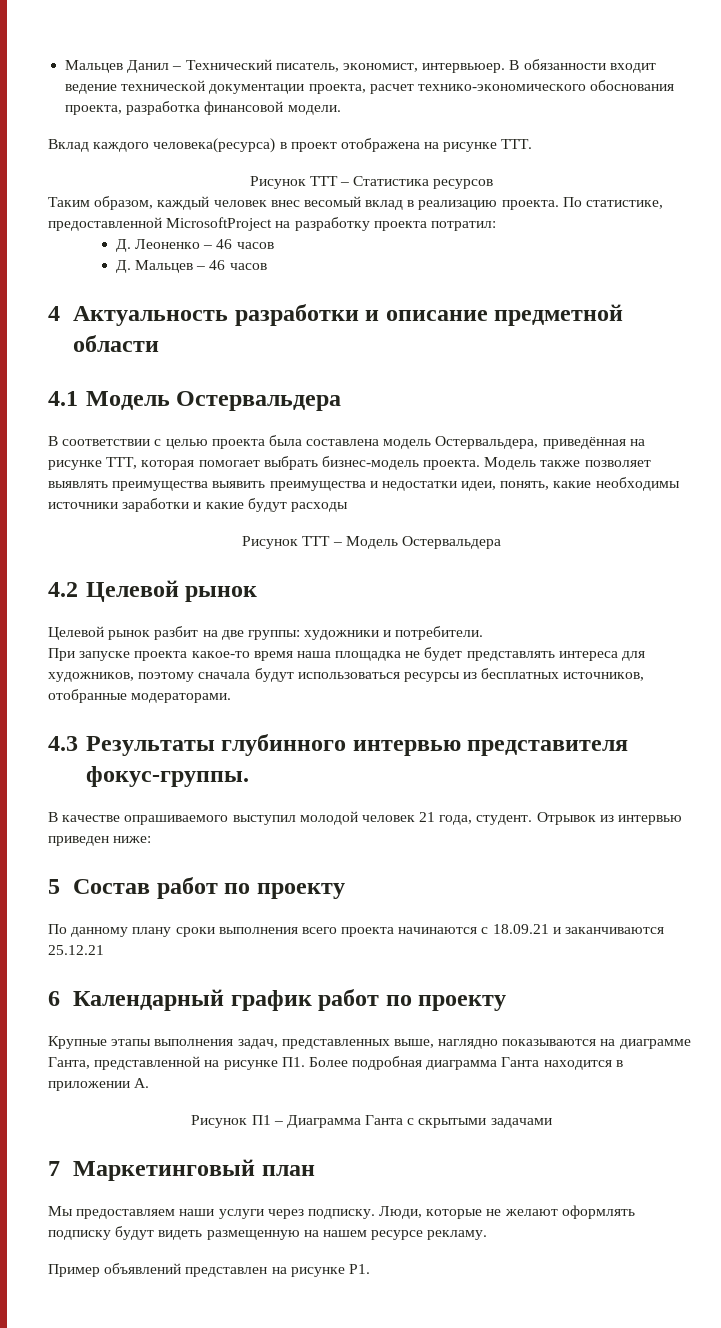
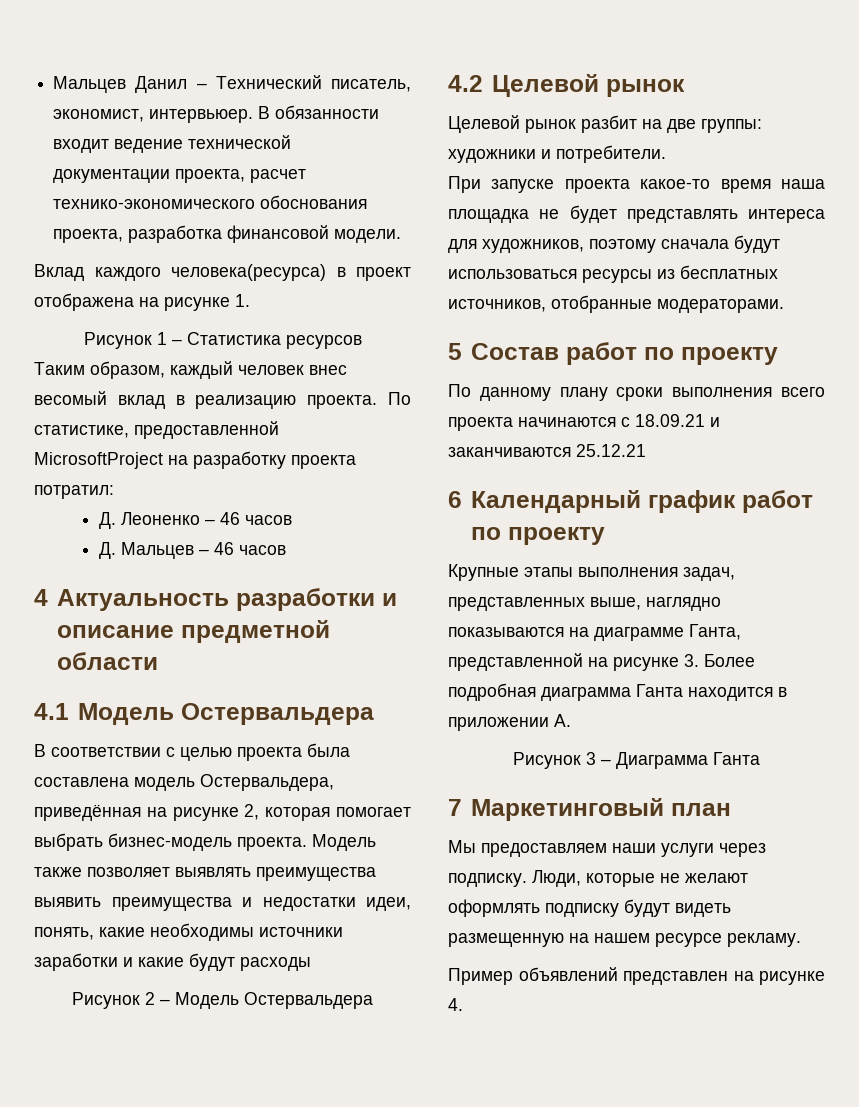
- Вклад каждого человека(ресурса) в проект отображена на рисунке ТТТ.
- Рисунок ТТТ – Статистика ресурсов
+ Вклад каждого человека(ресурса) в проект отображена на рисунке 1.
+ Рисунок 1 – Статистика ресурсов
- В соответствии с целью проекта была составлена модель Остервальдера, приведённая на рисунке ТТТ, которая помогает выбрать бизнес-модель проекта.
+ В соответствии с целью проекта была составлена модель Остервальдера, приведённая на рисунке 2, которая помогает выбрать бизнес-модель проекта.
- Рисунок ТТТ – Модель Остервальдера
+ Рисунок 2 – Модель Остервальдера
- 4.3 Результаты глубинного интервью представителя фокус-группы.
- В качестве опрашиваемого выступил молодой человек 21 года, студент. Отрывок из интервью приведен ниже:
- Крупные этапы выполнения задач, представленных выше, наглядно показываются на диаграмме Ганта, представленной на рисунке П1. Более подробная диаграмма Ганта находится в приложении А.
+ Крупные этапы выполнения задач, представленных выше, наглядно показываются на диаграмме Ганта, представленной на рисунке 3. Более подробная диаграмма Ганта находится в приложении А.
- Рисунок П1 – Диаграмма Ганта с скрытыми задачами
+ Рисунок 3 – Диаграмма Ганта
- Пример объявлений представлен на рисунке Р1.
+ Пример объявлений представлен на рисунке 4.

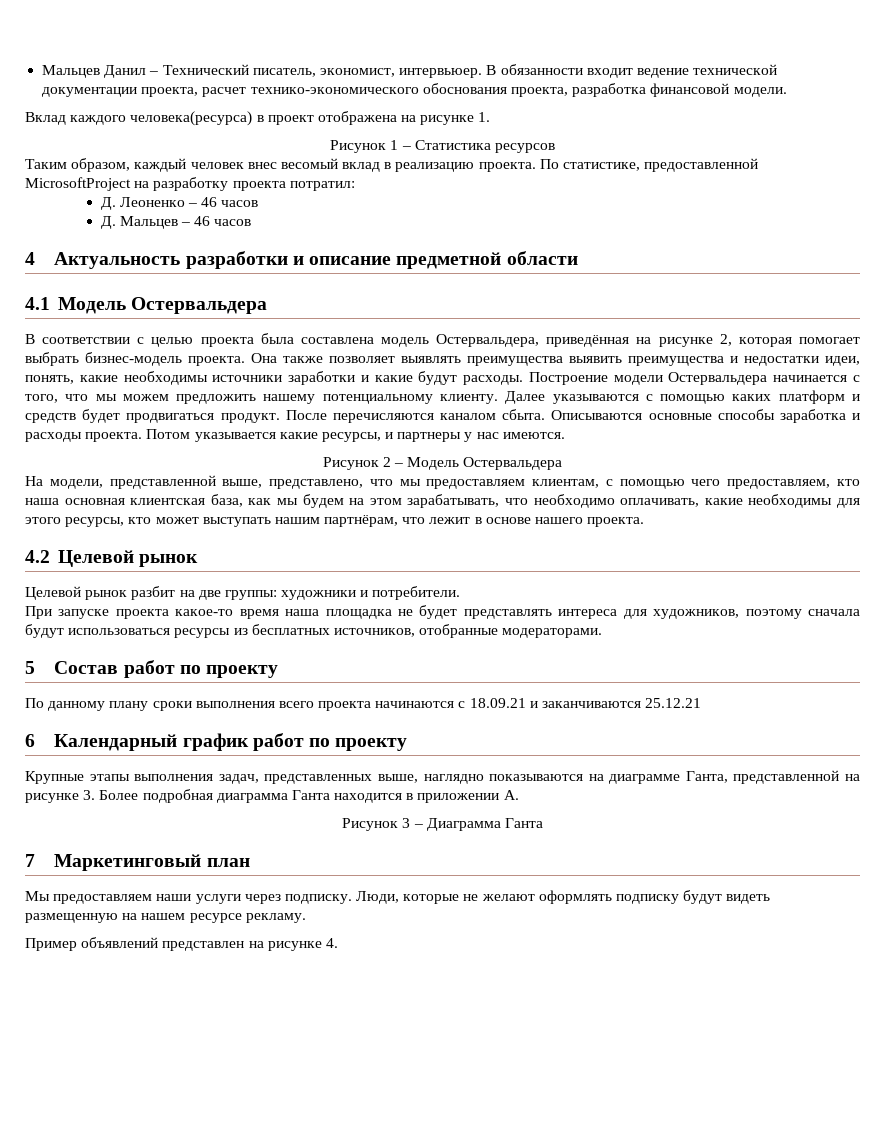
- Модель также позволяет выявлять преимущества выявить преимущества и недостатки идеи, понять, какие необходимы источники заработки и какие будут расходы
+ Она также позволяет выявлять преимущества выявить преимущества и недостатки идеи, понять, какие необходимы источники заработки и какие будут расходы. Построение модели Остервальдера начинается с того, что мы можем предложить нашему потенциальному клиенту. Далее указываются с помощью каких платформ и средств будет продвигаться продукт. После перечисляются каналом сбыта. Описываются основные способы заработка и расходы проекта. Потом указывается какие ресурсы, и партнеры у нас имеются.
+ На модели, представленной выше, представлено, что мы предоставляем клиентам, с помощью чего предоставляем, кто наша основная клиентская база, как мы будем на этом зарабатывать, что необходимо оплачивать, какие необходимы для этого ресурсы, кто может выступать нашим партнёрам, что лежит в основе нашего проекта.

